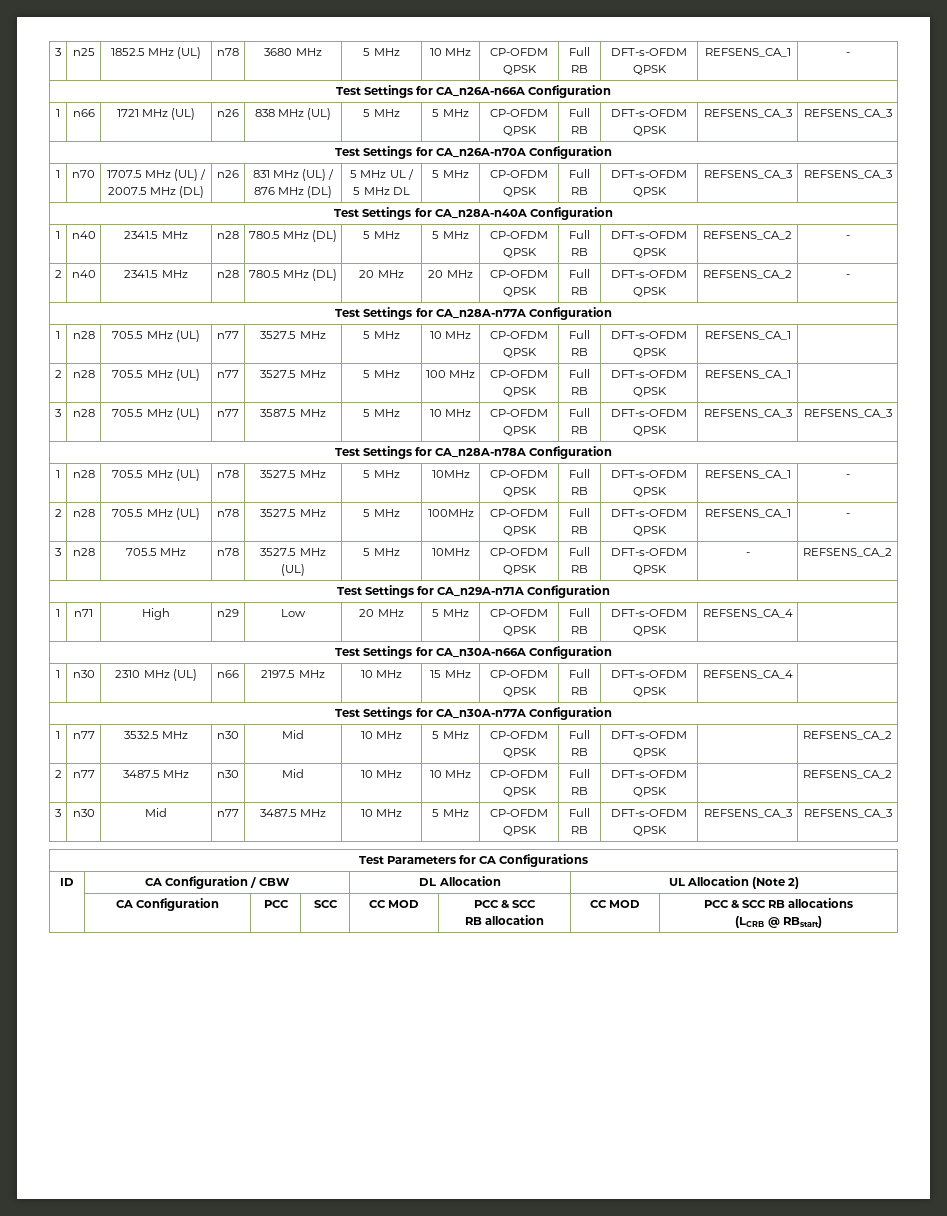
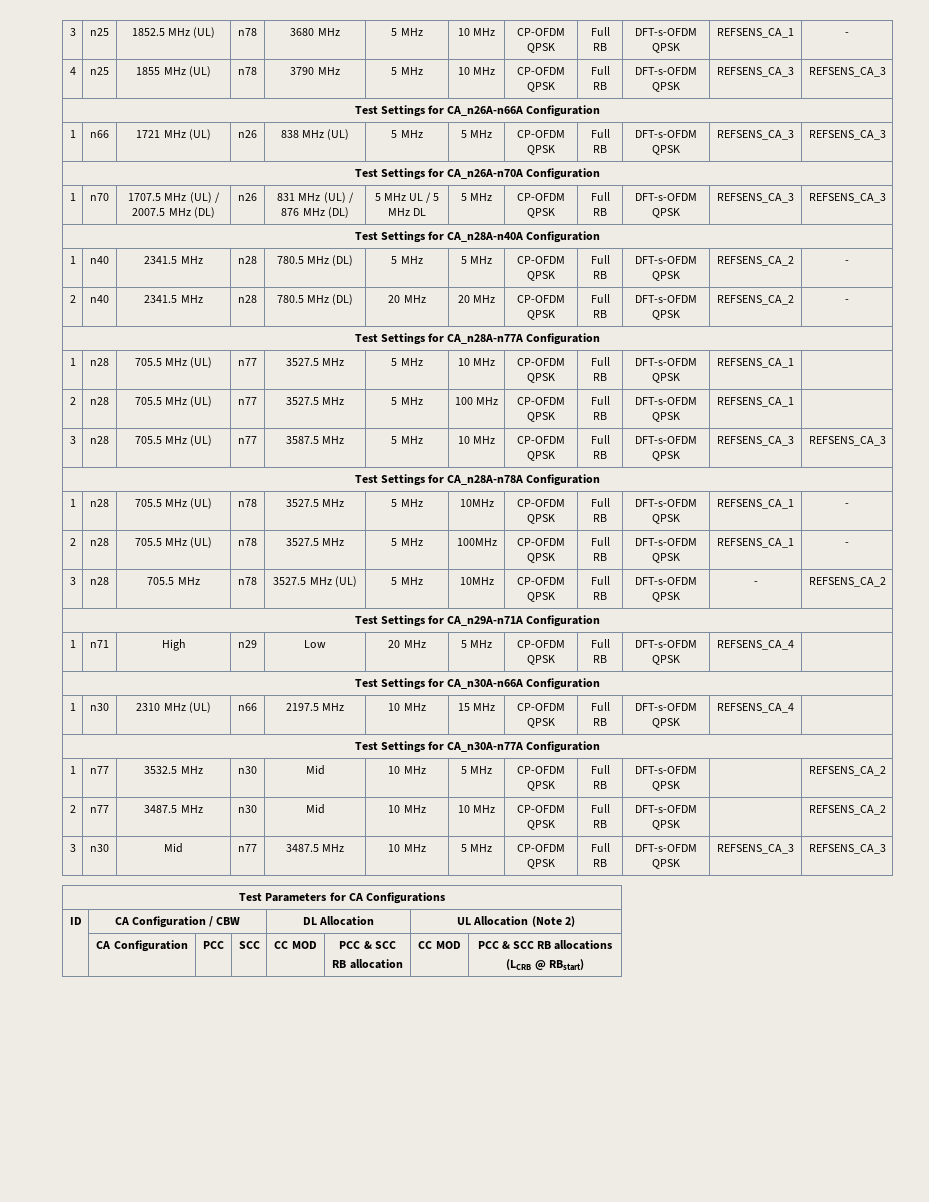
+ 4 | n25 | 1855 MHz (UL) | n78 | 3790 MHz | 5 MHz | 10 MHz | CP-OFDM QPSK | Full RB | DFT-s-OFDM QPSK | REFSENS_CA_3 | REFSENS_CA_3

